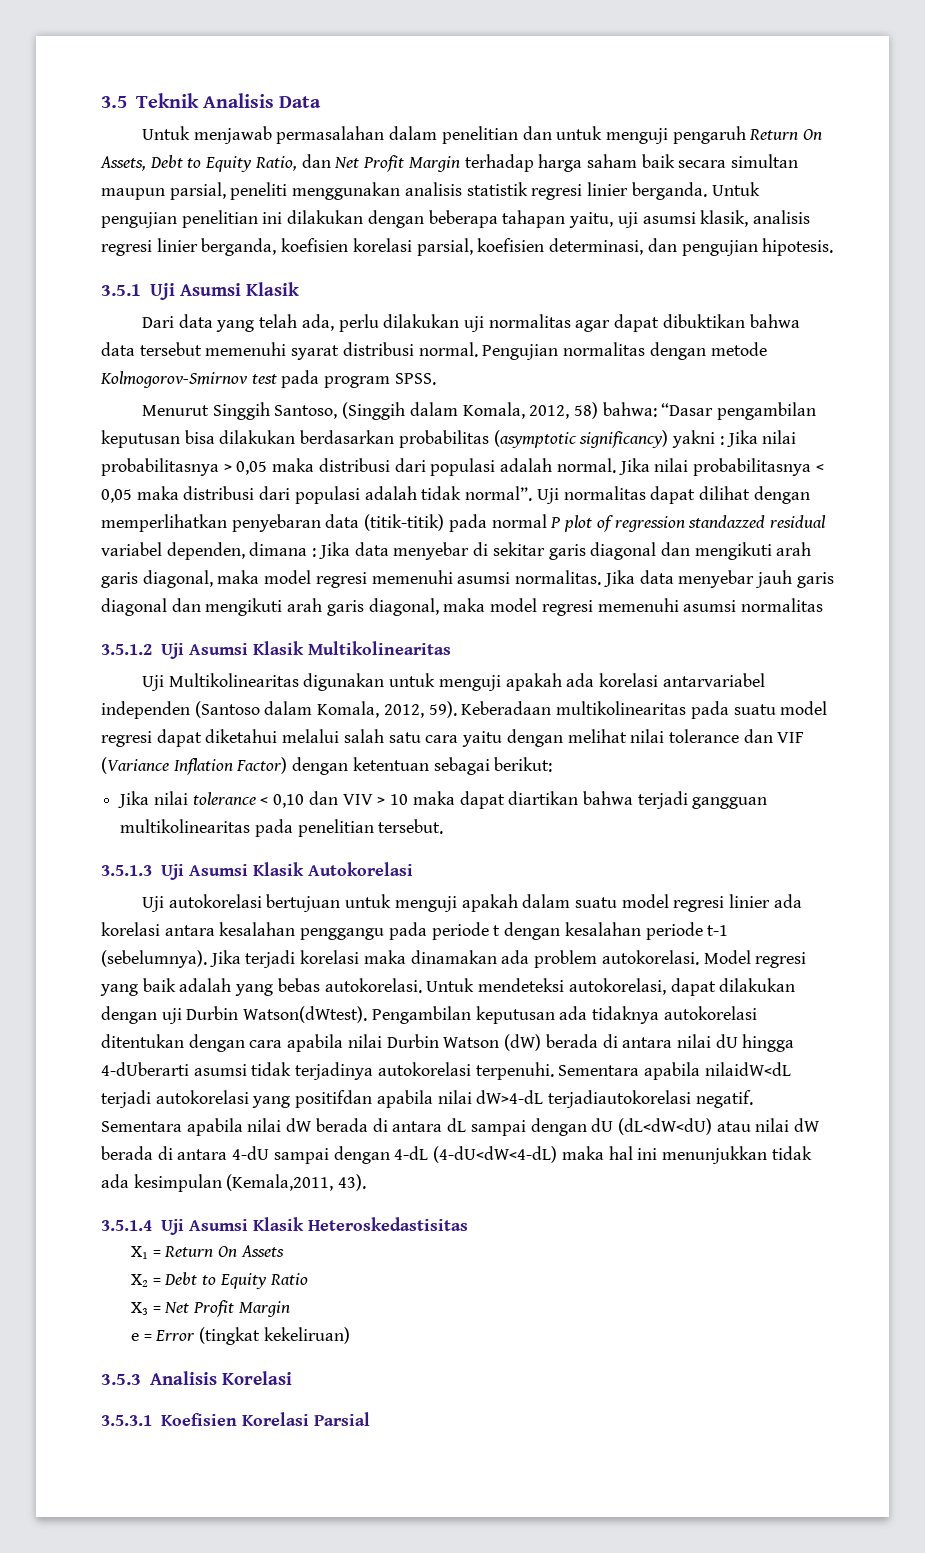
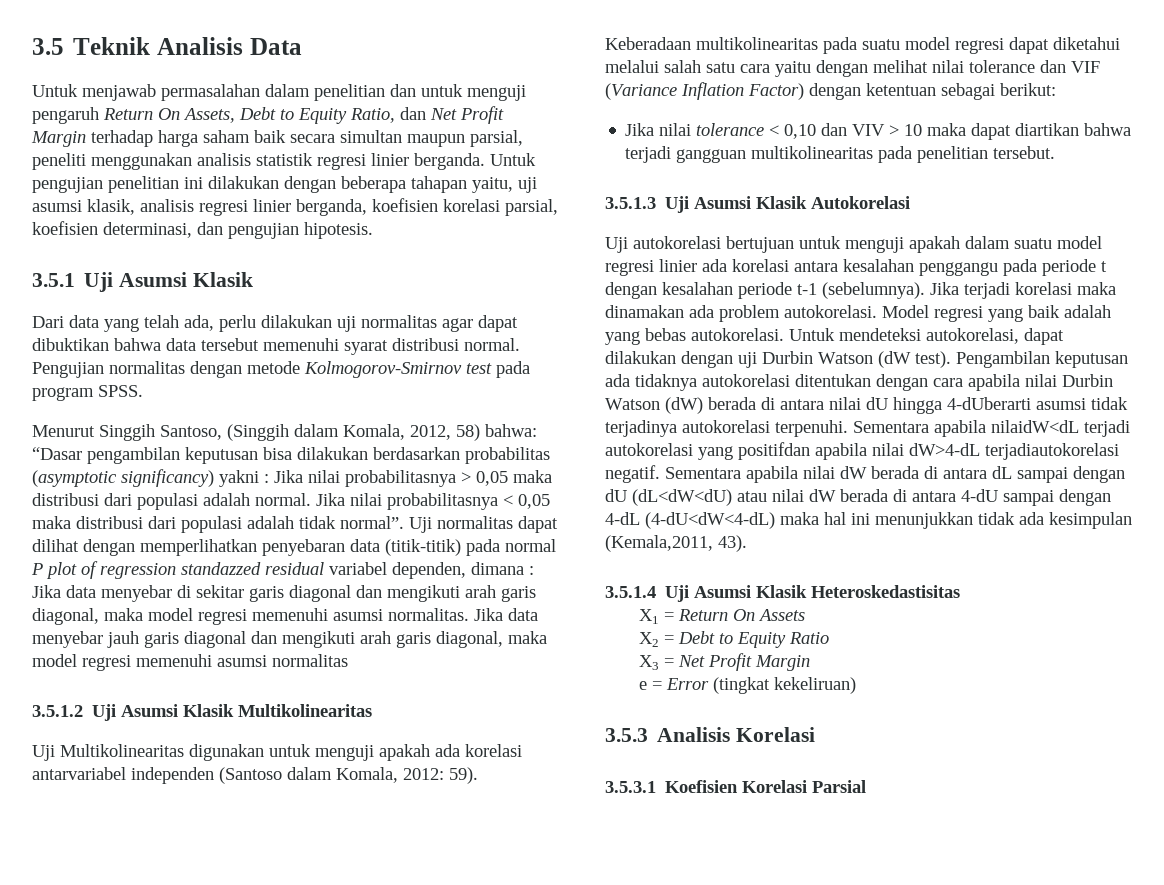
- Uji Multikolinearitas digunakan untuk menguji apakah ada korelasi antarvariabel independen (Santoso dalam Komala, 2012, 59).
+ Uji Multikolinearitas digunakan untuk menguji apakah ada korelasi antarvariabel independen (Santoso dalam Komala, 2012: 59).
- Untuk mendeteksi autokorelasi, dapat dilakukan dengan uji Durbin Watson(dWtest).
+ Untuk mendeteksi autokorelasi, dapat dilakukan dengan uji Durbin Watson (dW test).

